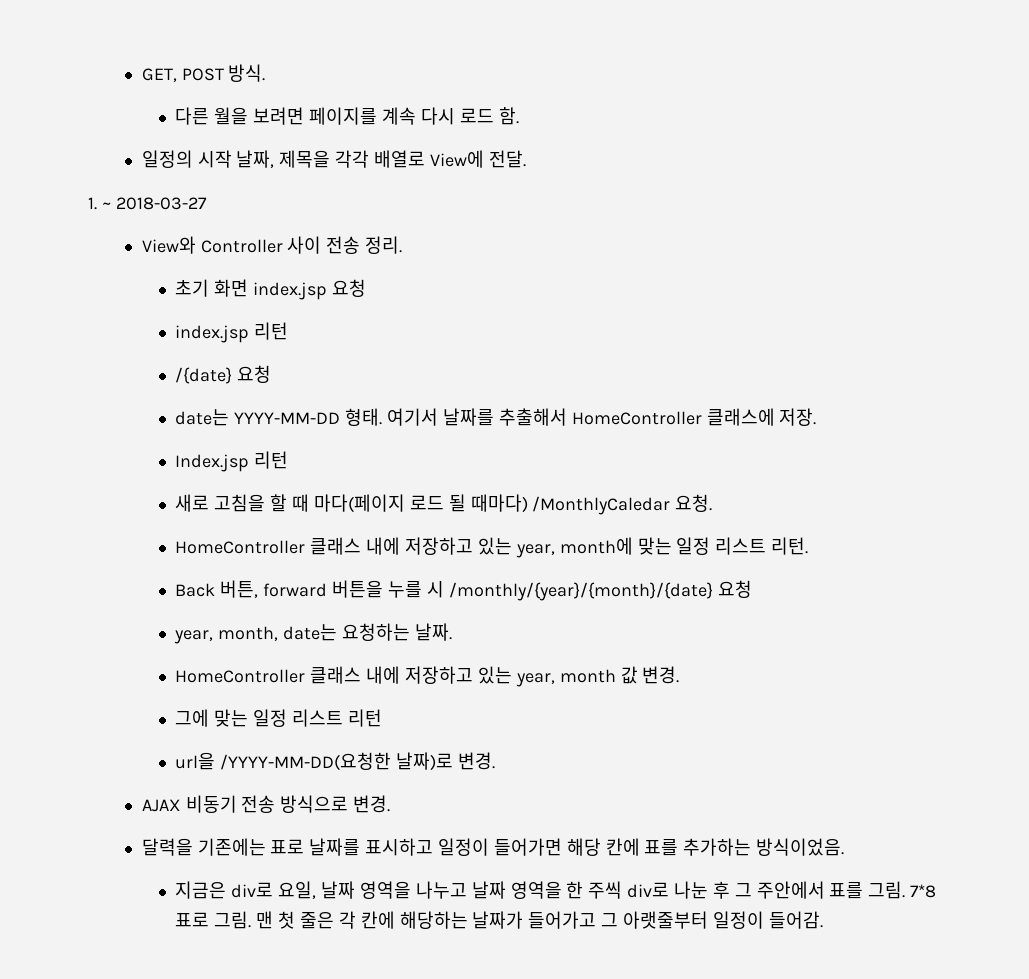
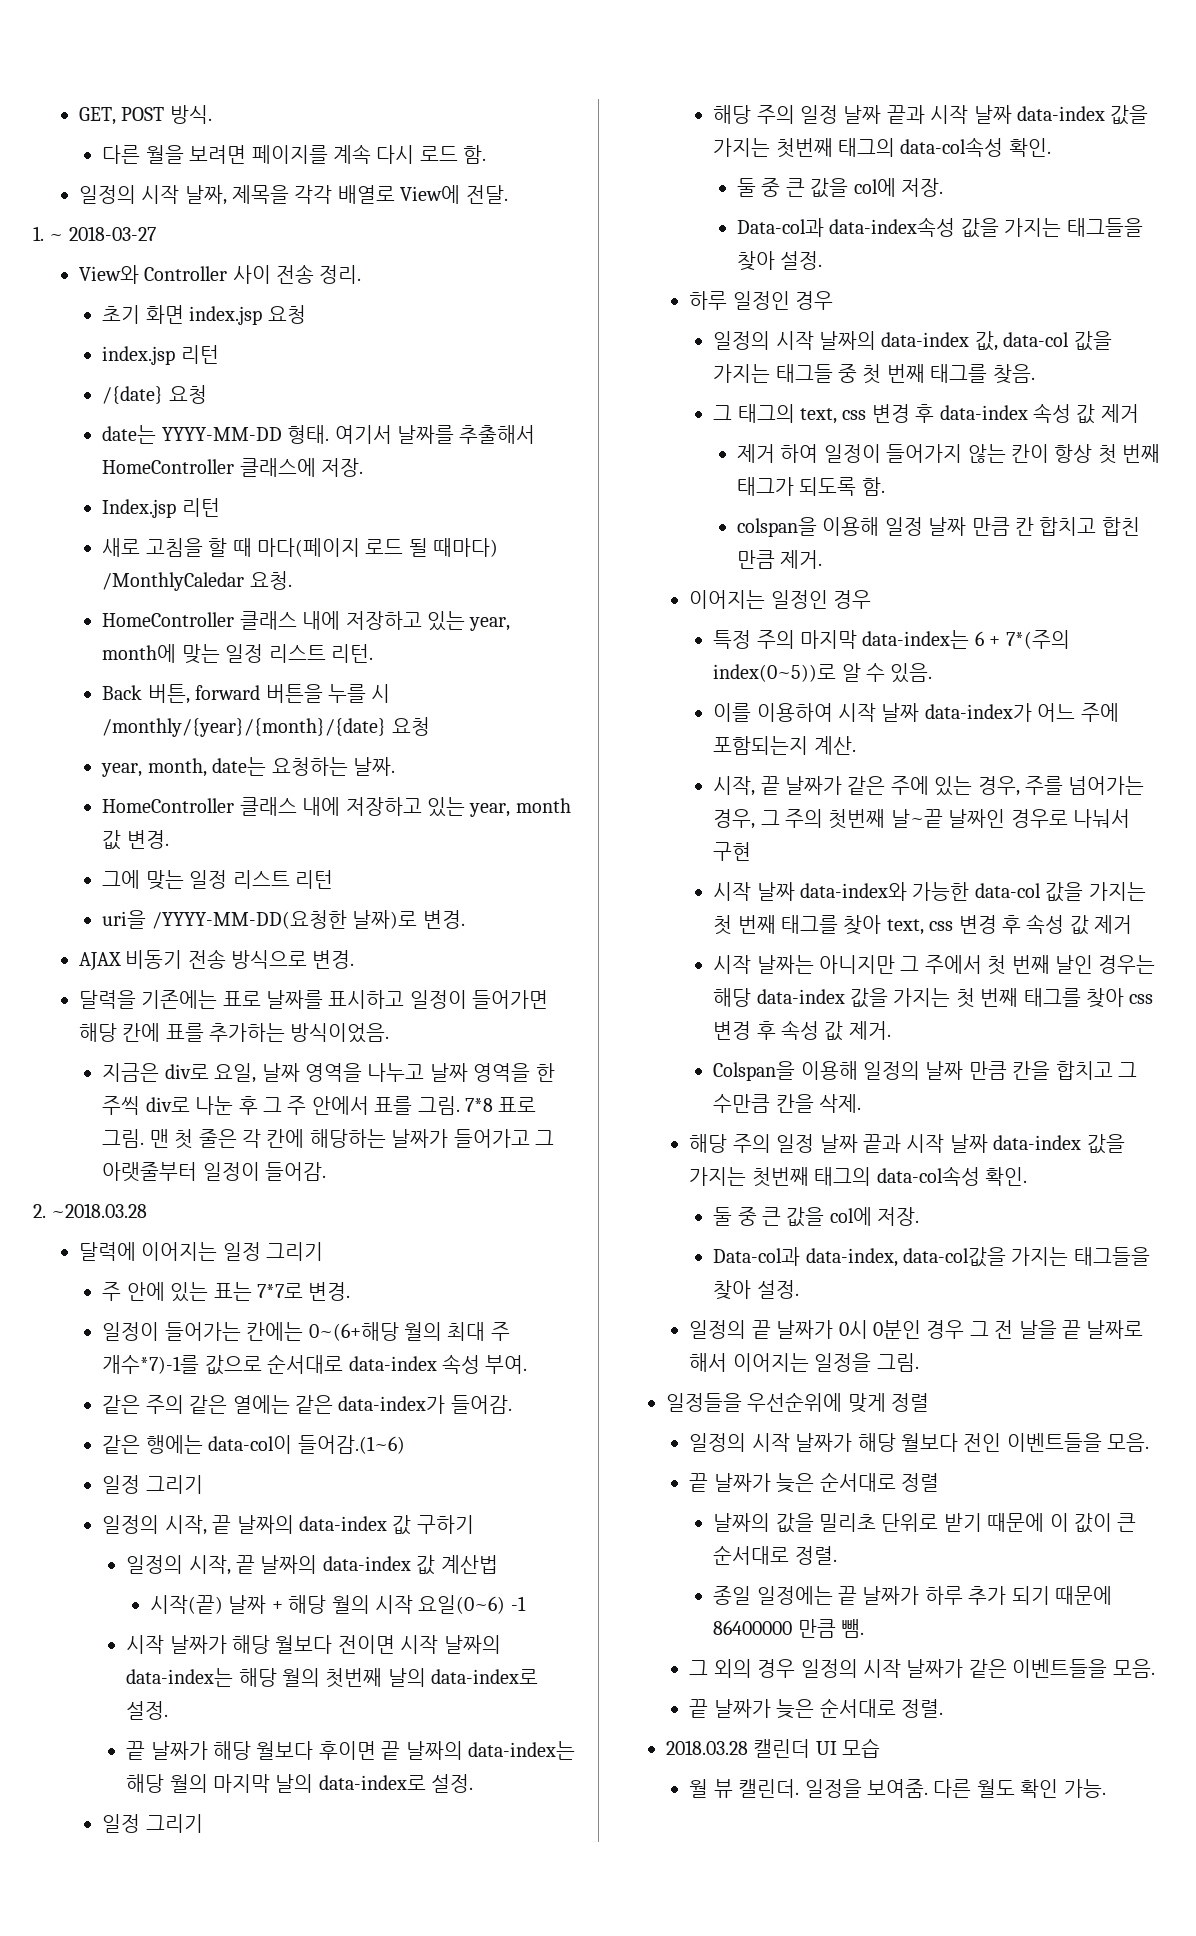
- url을 /YYYY-MM-DD(요청한 날짜)로 변경.
+ uri을 /YYYY-MM-DD(요청한 날짜)로 변경.
- 지금은 div로 요일, 날짜 영역을 나누고 날짜 영역을 한 주씩 div로 나눈 후 그 주안에서 표를 그림.
+ 지금은 div로 요일, 날짜 영역을 나누고 날짜 영역을 한 주씩 div로 나눈 후 그 주 안에서 표를 그림.
+ 2. ~2018.03.28
+ 달력에 이어지는 일정 그리기
+ 주 안에 있는 표는 7*7로 변경.
+ 일정이 들어가는 칸에는 0~(6+해당 월의 최대 주 개수*7)-1를 값으로 순서대로 data-index 속성 부여.
+ 같은 주의 같은 열에는 같은 data-index가 들어감.
+ 같은 행에는 data-col이 들어감.(1~6)
+ 일정 그리기
+ 일정의 시작, 끝 날짜의 data-index 값 구하기
+ 일정의 시작, 끝 날짜의 data-index 값 계산법
+ 시작(끝) 날짜 + 해당 월의 시작 요일(0~6) -1
+ 시작 날짜가 해당 월보다 전이면 시작 날짜의 data-index는 해당 월의 첫번째 날의 data-index로 설정.
+ 끝 날짜가 해당 월보다 후이면 끝 날짜의 data-index는 해당 월의 마지막 날의 data-index로 설정.
+ 일정 그리기
+ 해당 주의 일정 날짜 끝과 시작 날짜 data-index 값을 가지는 첫번째 태그의 data-col속성 확인.
+ 둘 중 큰 값을 col에 저장.
+ Data-col과 data-index속성 값을 가지는 태그들을 찾아 설정.
+ 하루 일정인 경우
+ 일정의 시작 날짜의 data-index 값, data-col 값을 가지는 태그들 중 첫 번째 태그를 찾음.
+ 그 태그의 text, css 변경 후 data-index 속성 값 제거
+ 제거 하여 일정이 들어가지 않는 칸이 항상 첫 번째 태그가 되도록 함.
+ colspan을 이용해 일정 날짜 만큼 칸 합치고 합친 만큼 제거.
+ 이어지는 일정인 경우
+ 특정 주의 마지막 data-index는 6 + 7*(주의 index(0~5))로 알 수 있음.
+ 이를 이용하여 시작 날짜 data-index가 어느 주에 포함되는지 계산.
+ 시작, 끝 날짜가 같은 주에 있는 경우, 주를 넘어가는 경우, 그 주의 첫번째 날~끝 날짜인 경우로 나눠서 구현
+ 시작 날짜 data-index와 가능한 data-col 값을 가지는 첫 번째 태그를 찾아 text, css 변경 후 속성 값 제거
+ 시작 날짜는 아니지만 그 주에서 첫 번째 날인 경우는 해당 data-index 값을 가지는 첫 번째 태그를 찾아 css 변경 후 속성 값 제거.
+ Colspan을 이용해 일정의 날짜 만큼 칸을 합치고 그 수만큼 칸을 삭제.
+ 해당 주의 일정 날짜 끝과 시작 날짜 data-index 값을 가지는 첫번째 태그의 data-col속성 확인.
+ 둘 중 큰 값을 col에 저장.
+ Data-col과 data-index, data-col값을 가지는 태그들을 찾아 설정.
+ 일정의 끝 날짜가 0시 0분인 경우 그 전 날을 끝 날짜로 해서 이어지는 일정을 그림.
+ 일정들을 우선순위에 맞게 정렬
+ 일정의 시작 날짜가 해당 월보다 전인 이벤트들을 모음.
+ 끝 날짜가 늦은 순서대로 정렬
+ 날짜의 값을 밀리초 단위로 받기 때문에 이 값이 큰 순서대로 정렬.
+ 종일 일정에는 끝 날짜가 하루 추가 되기 때문에 86400000 만큼 뺌.
+ 그 외의 경우 일정의 시작 날짜가 같은 이벤트들을 모음.
+ 끝 날짜가 늦은 순서대로 정렬.
+ 2018.03.28 캘린더 UI 모습
+ 월 뷰 캘린더. 일정을 보여줌. 다른 월도 확인 가능.

